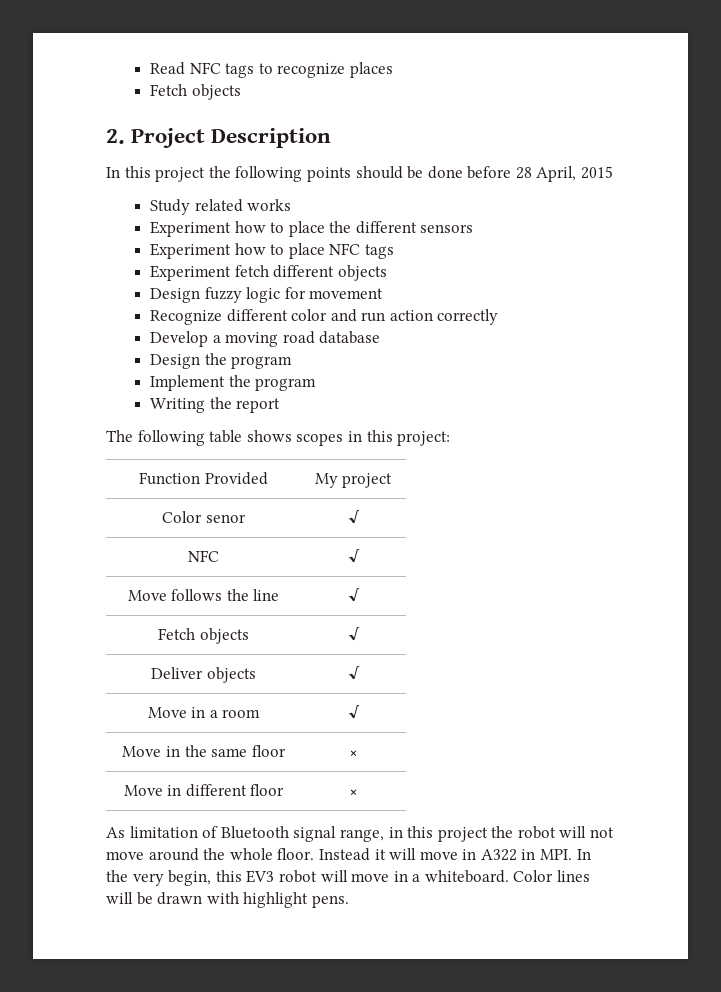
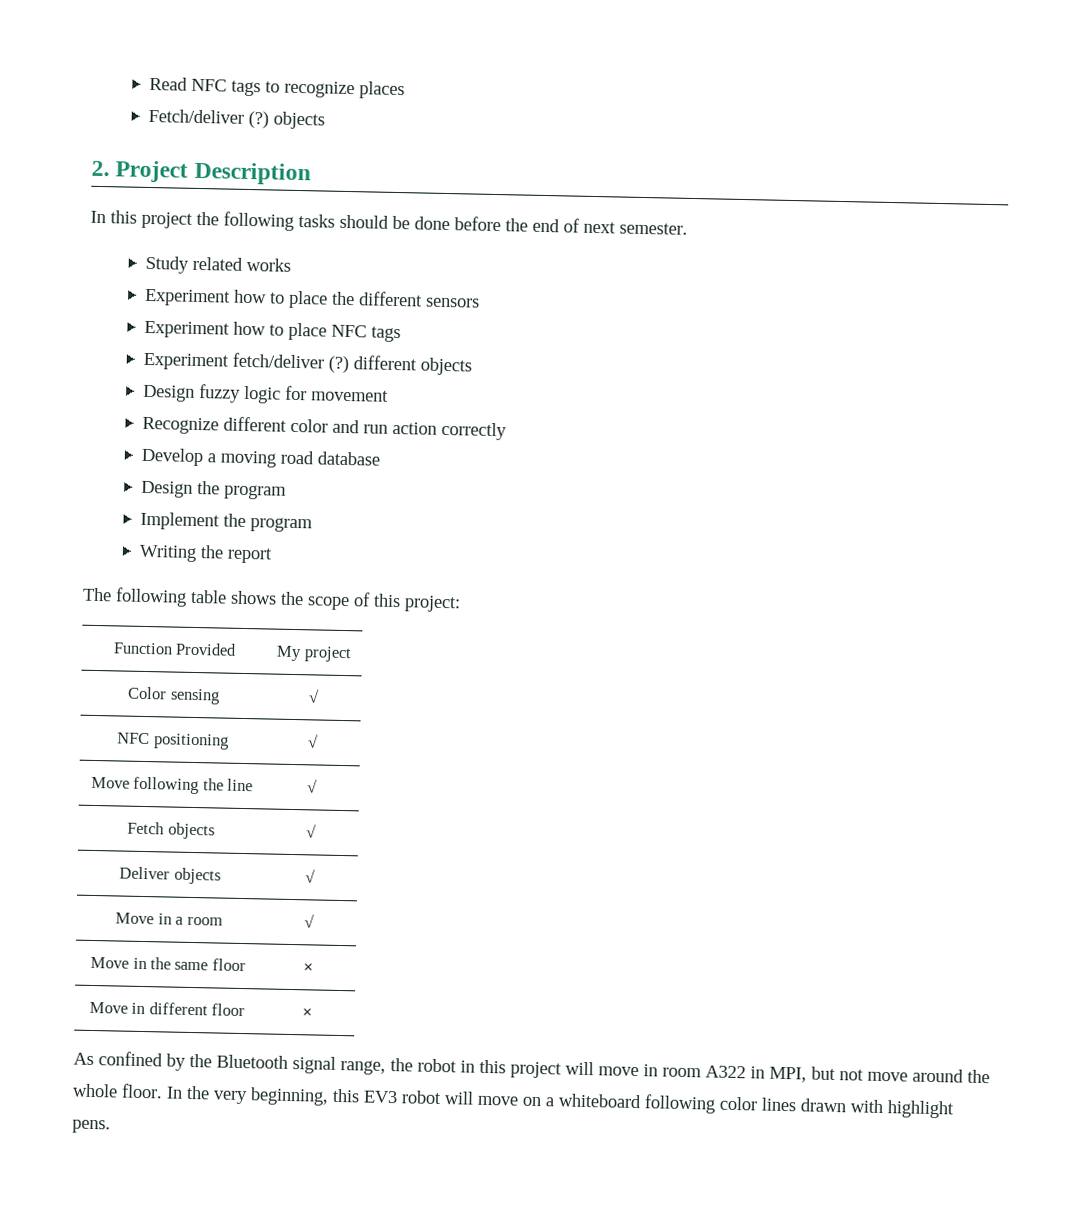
  Read NFC tags to recognize places
- Fetch objects
+ Fetch/deliver (?) objects
- In this project the following points should be done before 28 April, 2015
+ In this project the following tasks should be done before the end of next semester.
- Experiment fetch different objects
+ Experiment fetch/deliver (?) different objects
- The following table shows scopes in this project:
+ The following table shows the scope of this project:
- Color senor | √
+ Color sensing | √
- NFC | √
- Move follows the line | √
+ NFC positioning | √
+ Move following the line | √
- As limitation of Bluetooth signal range, in this project the robot will not move around the whole floor.
+ As confined by the Bluetooth signal range, the robot in this project will move in room A322 in MPI, but not move around the whole floor.
- Instead it will move in A322 in MPI. In the very begin, this EV3 robot will move in a whiteboard. Color lines will be drawn with highlight pens.
+ In the very beginning, this EV3 robot will move on a whiteboard following color lines drawn with highlight pens.

